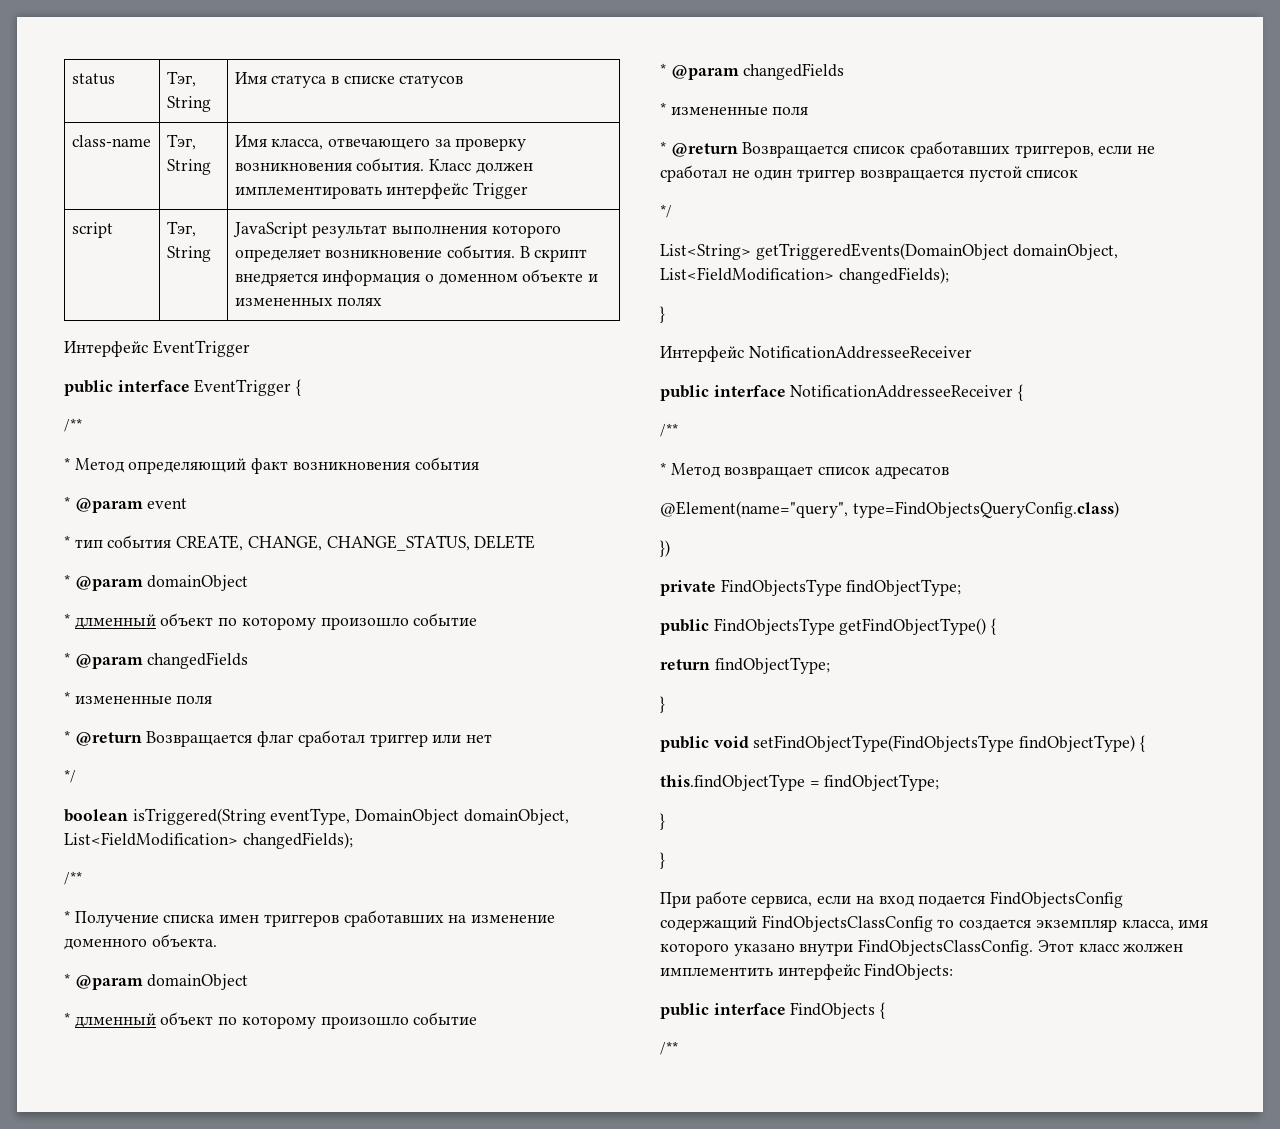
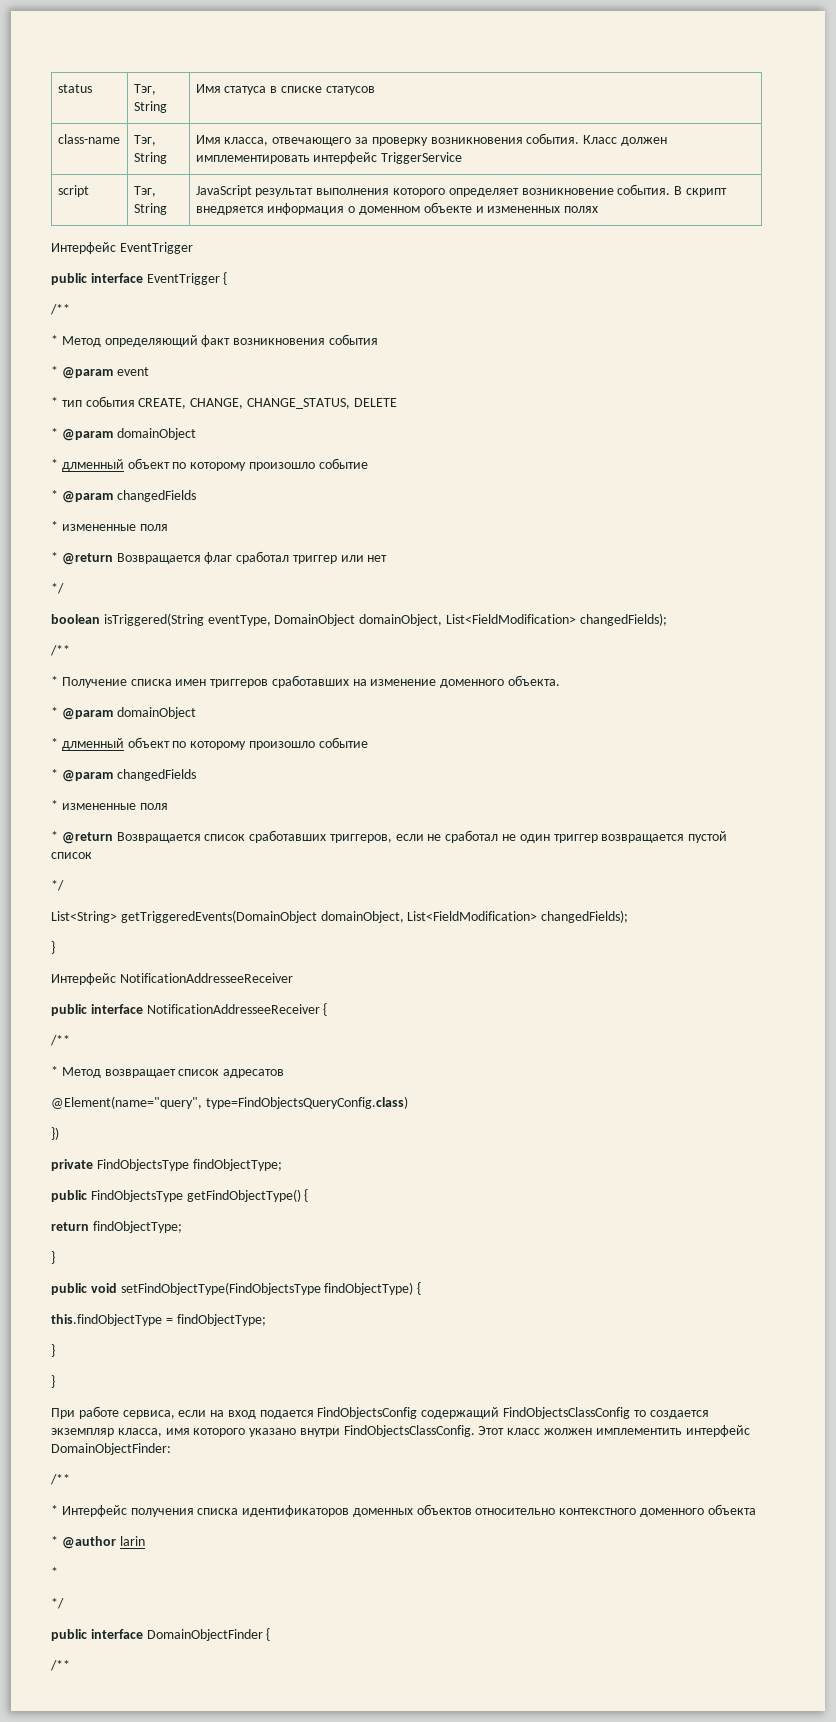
- class-name | Тэг, String | Имя класса, отвечающего за проверку возникновения события. Класс должен имплементировать интерфейс Trigger
+ class-name | Тэг, String | Имя класса, отвечающего за проверку возникновения события. Класс должен имплементировать интерфейс TriggerService
- Этот класс жолжен имплементить интерфейс FindObjects:
- public interface FindObjects {
+ Этот класс жолжен имплементить интерфейс DomainObjectFinder:
+ /**
+ * Интерфейс получения списка идентификаторов доменных объектов относительно контекстного доменного объекта
+ * @author larin
+ *
+ */
+ public interface DomainObjectFinder {

